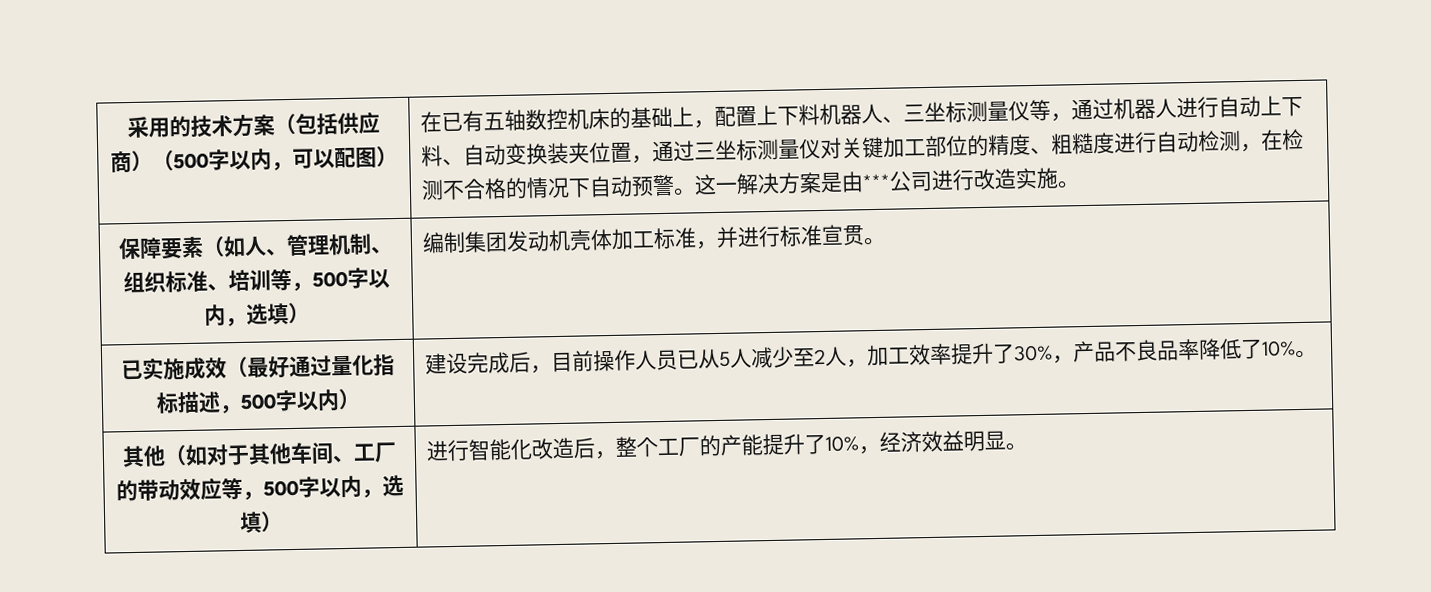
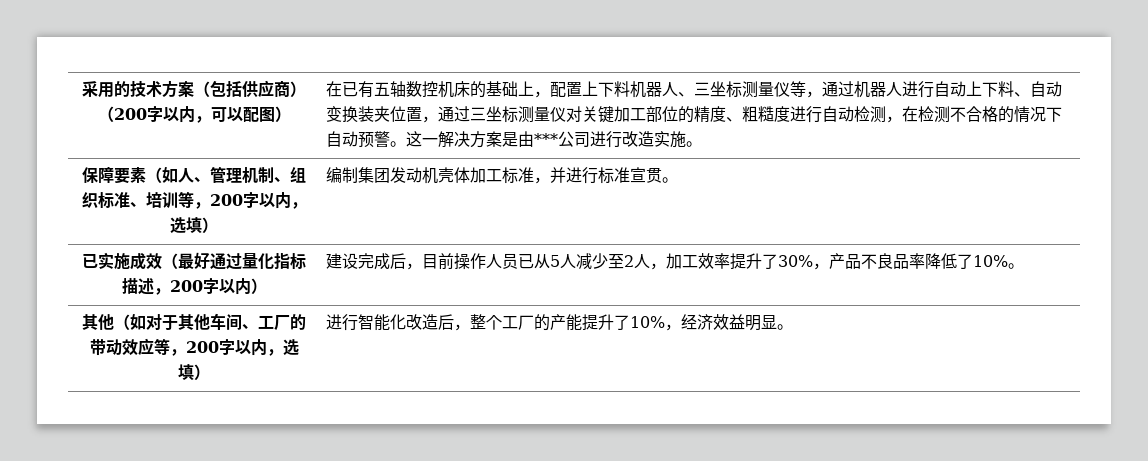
- 采用的技术方案（包括供应商）（500字以内，可以配图）
+ 采用的技术方案（包括供应商）（200字以内，可以配图）
- 保障要素（如人、管理机制、组织标准、培训等，500字以内，选填） | 编制集团发动机壳体加工标准，并进行标准宣贯。
+ 保障要素（如人、管理机制、组织标准、培训等，200字以内，选填） | 编制集团发动机壳体加工标准，并进行标准宣贯。
- 已实施成效（最好通过量化指标描述，500字以内） | 建设完成后，目前操作人员已从5人减少至2人，加工效率提升了30%，产品不良品率降低了10%。
+ 已实施成效（最好通过量化指标描述，200字以内） | 建设完成后，目前操作人员已从5人减少至2人，加工效率提升了30%，产品不良品率降低了10%。
- 其他（如对于其他车间、工厂的带动效应等，500字以内，选填） | 进行智能化改造后，整个工厂的产能提升了10%，经济效益明显。
+ 其他（如对于其他车间、工厂的带动效应等，200字以内，选填） | 进行智能化改造后，整个工厂的产能提升了10%，经济效益明显。

